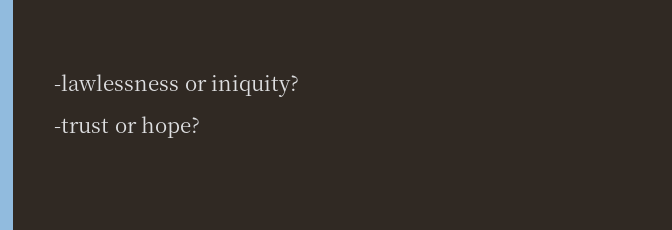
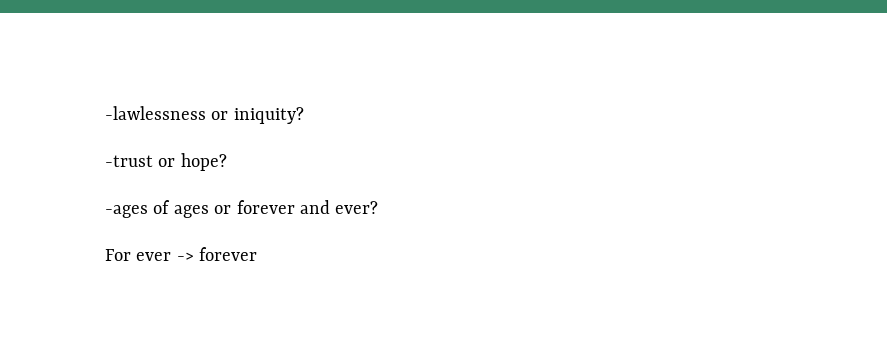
+ -ages of ages or forever and ever?
+ For ever -> forever

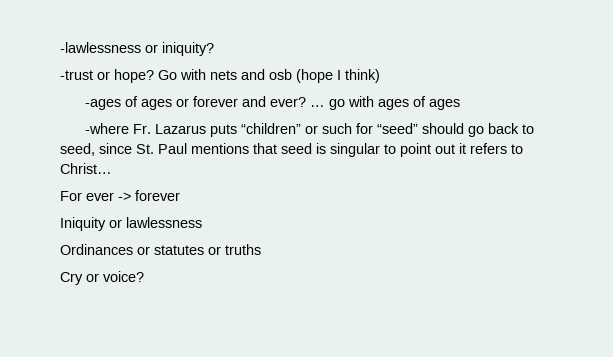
+ Go with nets and osb (hope I think)
- -ages of ages or forever and ever?
+ -ages of ages or forever and ever? … go with ages of ages
+ -where Fr. Lazarus puts “children” or such for “seed” should go back to seed, since St. Paul mentions that seed is singular to point out it refers to Christ…
  For ever -> forever
+ Iniquity or lawlessness
+ Ordinances or statutes or truths
+ Cry or voice?

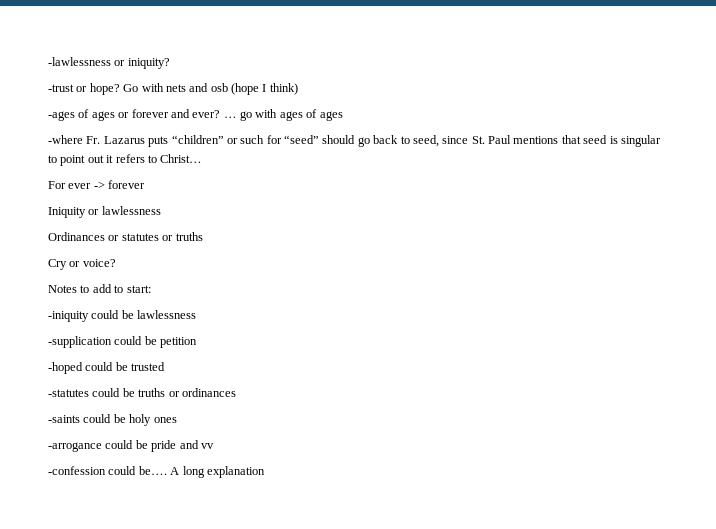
+ Notes to add to start:
+ -iniquity could be lawlessness
+ -supplication could be petition
+ -hoped could be trusted
+ -statutes could be truths or ordinances
+ -saints could be holy ones
+ -arrogance could be pride and vv
+ -confession could be…. A long explanation

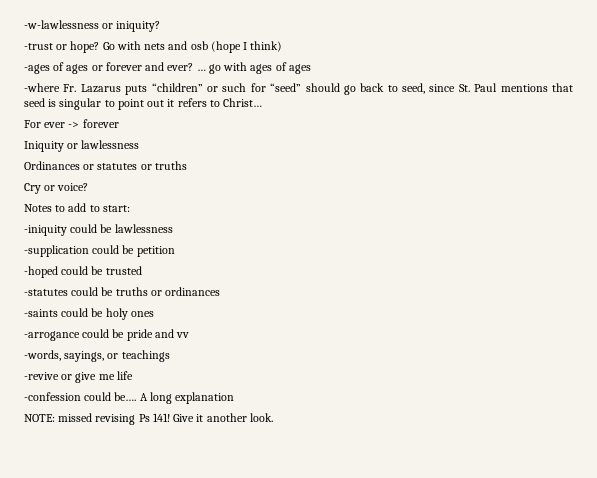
- -lawlessness or iniquity?
+ -w-lawlessness or iniquity?
+ -words, sayings, or teachings
+ -revive or give me life
+ NOTE: missed revising Ps 141! Give it another look.

